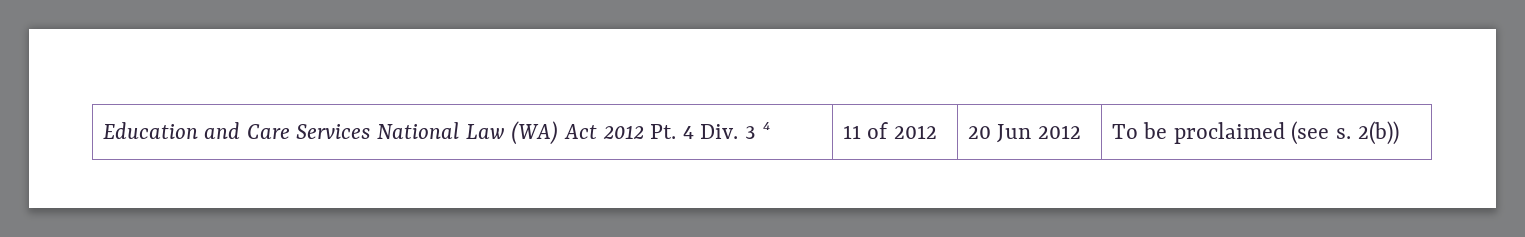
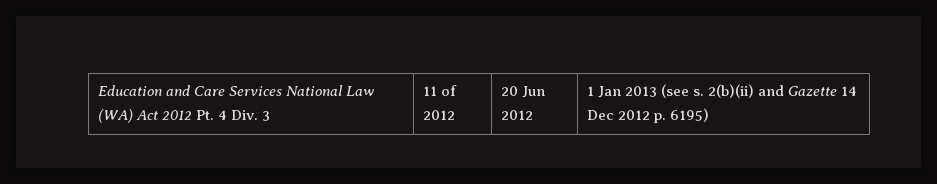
- Education and Care Services National Law (WA) Act 2012 Pt. 4 Div. 3 4 | 11 of 2012 | 20 Jun 2012 | To be proclaimed (see s. 2(b))
+ Education and Care Services National Law (WA) Act 2012 Pt. 4 Div. 3 | 11 of 2012 | 20 Jun 2012 | 1 Jan 2013 (see s. 2(b)(ii) and Gazette 14 Dec 2012 p. 6195)

